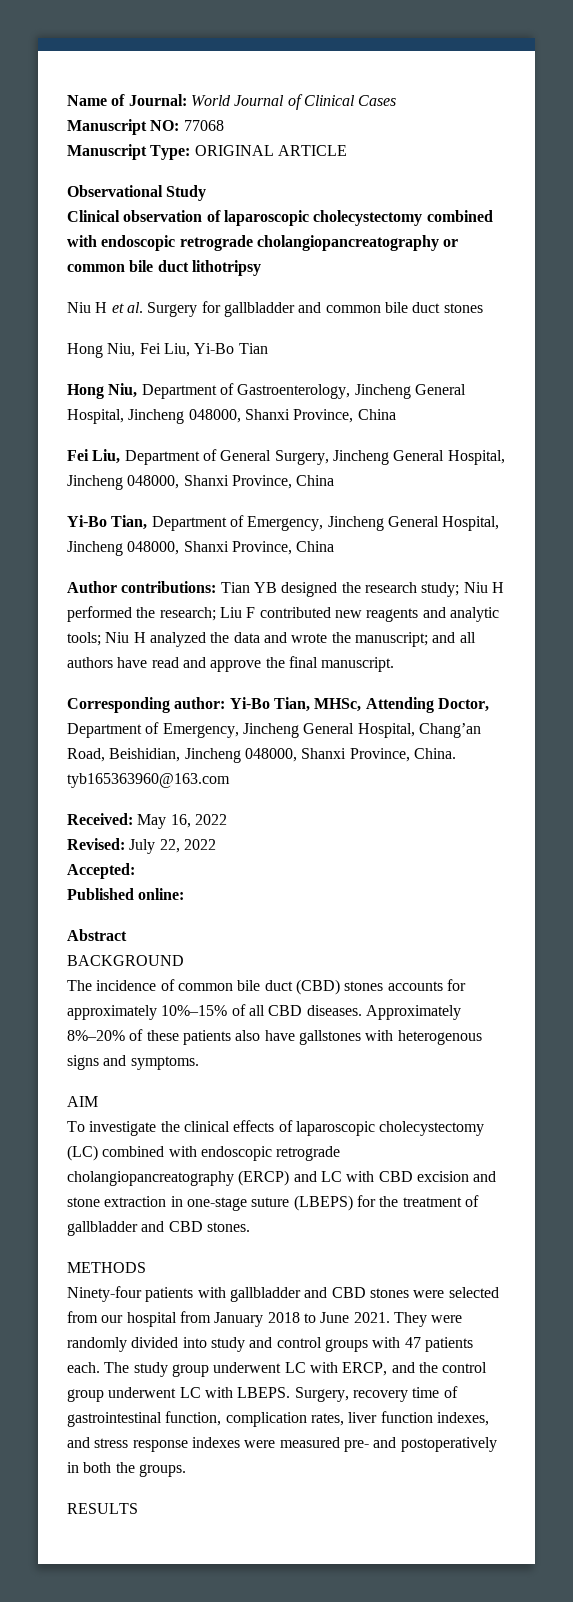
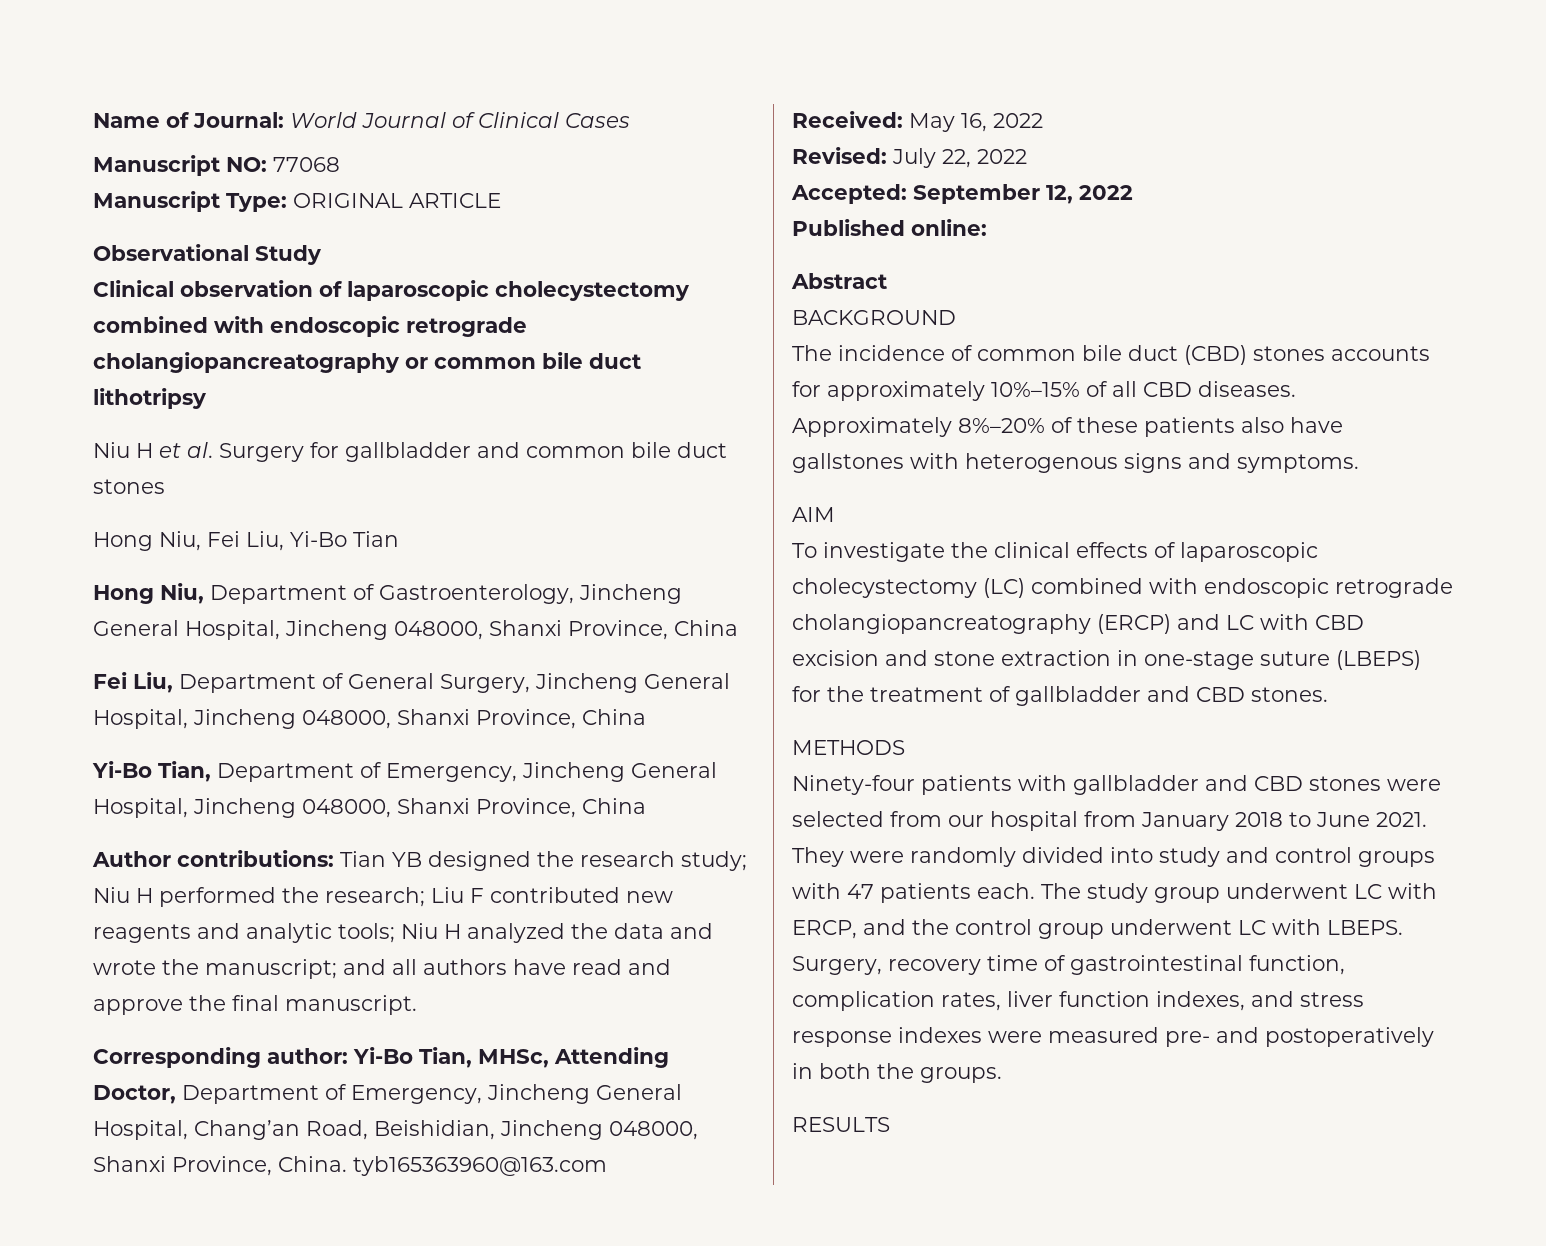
- Accepted:
+ Accepted: September 12, 2022

